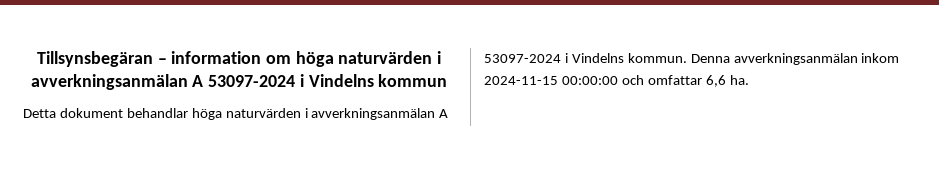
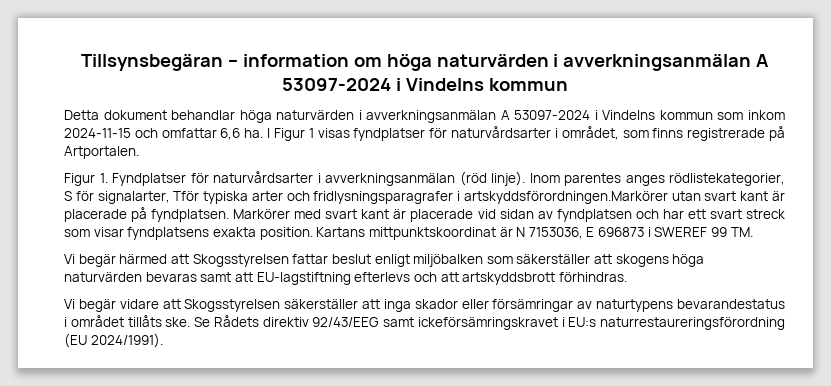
- Detta dokument behandlar höga naturvärden i avverkningsanmälan A 53097-2024 i Vindelns kommun. Denna avverkningsanmälan inkom 2024-11-15 00:00:00 och omfattar 6,6 ha.
+ Detta dokument behandlar höga naturvärden i avverkningsanmälan A 53097-2024 i Vindelns kommun som inkom 2024-11-15 och omfattar 6,6 ha.
+ I Figur 1 visas fyndplatser för naturvårdsarter i området, som finns registrerade på Artportalen.
+ Figur 1. Fyndplatser för naturvårdsarter i avverkningsanmälan (röd linje). Inom parentes anges rödlistekategorier, S för signalarter, Tför typiska arter och fridlysningsparagrafer i artskyddsförordningen.Markörer utan svart kant är placerade på fyndplatsen. Markörer med svart kant är placerade vid sidan av fyndplatsen och har ett svart streck som visar fyndplatsens exakta position. Kartans mittpunktskoordinat är N 7153036, E 696873 i SWEREF 99 TM.
+ Vi begär härmed att Skogsstyrelsen fattar beslut enligt miljöbalken som säkerställer att skogens höga naturvärden bevaras samt att EU-lagstiftning efterlevs och att artskyddsbrott förhindras.
+ Vi begär vidare att Skogsstyrelsen säkerställer att inga skador eller försämringar av naturtypens bevarandestatus i området tillåts ske. Se Rådets direktiv 92/43/EEG samt ickeförsämringskravet i EU:s naturrestaureringsförordning (EU 2024/1991).

